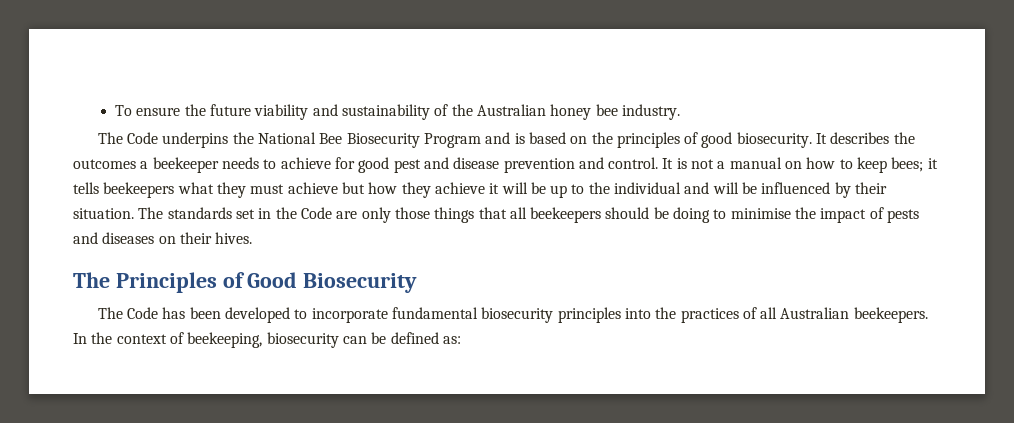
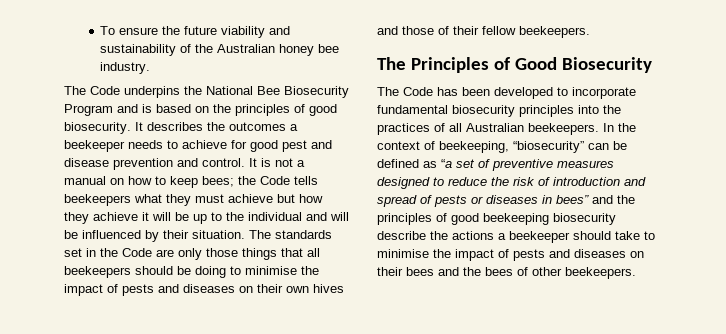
- It is not a manual on how to keep bees; it tells beekeepers what they must achieve but how they achieve it will be up to the individual and will be influenced by their situation.
+ It is not a manual on how to keep bees; the Code tells beekeepers what they must achieve but how they achieve it will be up to the individual and will be influenced by their situation.
- The standards set in the Code are only those things that all beekeepers should be doing to minimise the impact of pests and diseases on their hives.
+ The standards set in the Code are only those things that all beekeepers should be doing to minimise the impact of pests and diseases on their own hives and those of their fellow beekeepers.
- In the context of beekeeping, biosecurity can be defined as:
+ In the context of beekeeping, “biosecurity” can be defined as “a set of preventive measures designed to reduce the risk of introduction and spread of pests or diseases in bees” and the principles of good beekeeping biosecurity describe the actions a beekeeper should take to minimise the impact of pests and diseases on their bees and the bees of other beekeepers.

